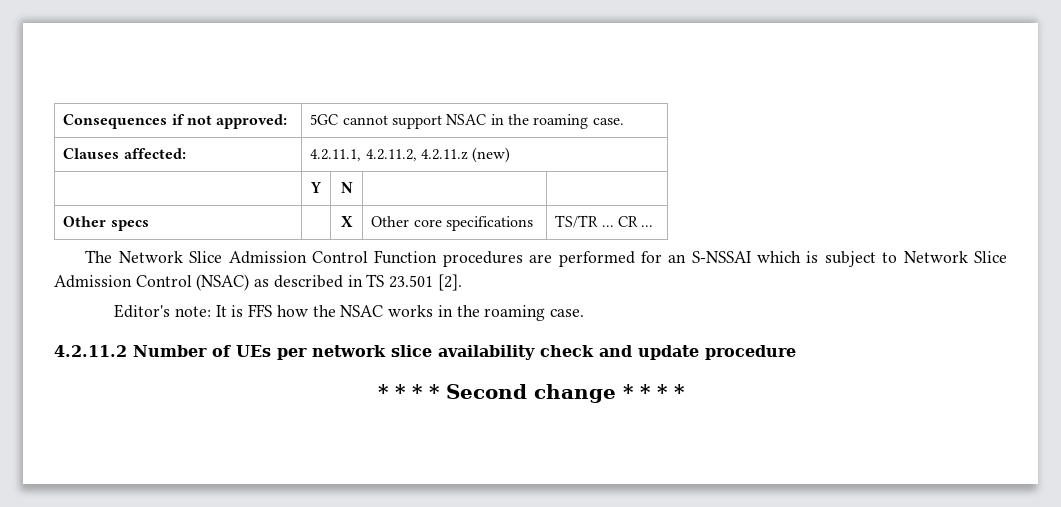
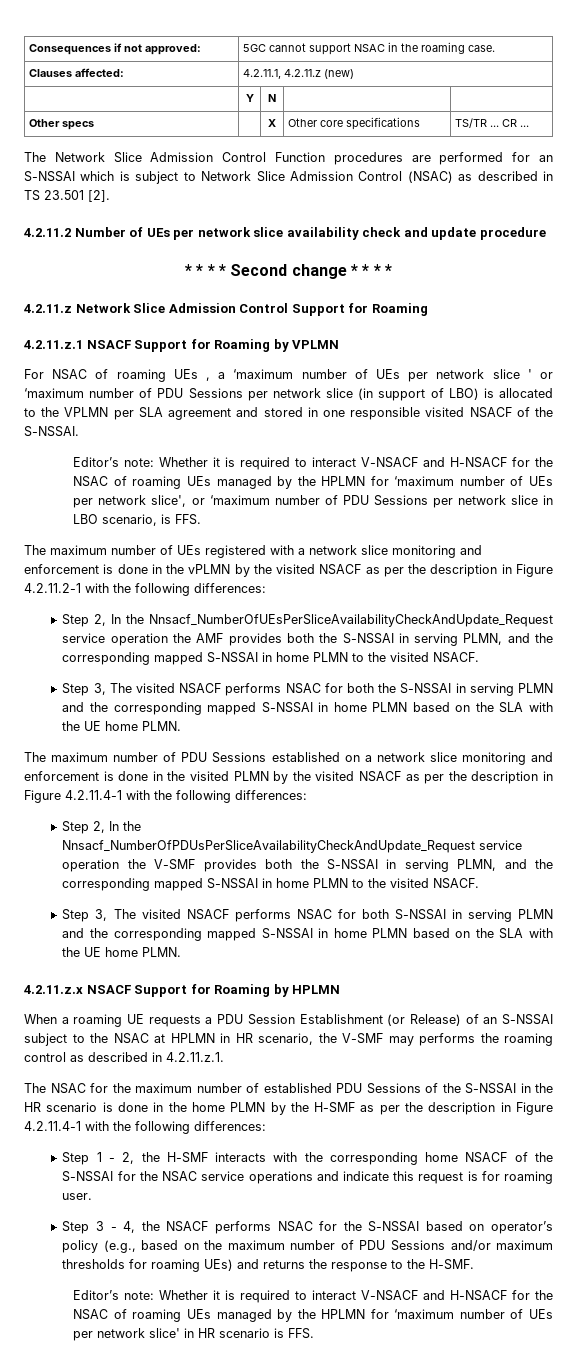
- Clauses affected: | 4.2.11.1, 4.2.11.2, 4.2.11.z (new)
+ Clauses affected: | 4.2.11.1, 4.2.11.z (new)
- Editor's note: It is FFS how the NSAC works in the roaming case.
+ 4.2.11.z Network Slice Admission Control Support for Roaming
+ 4.2.11.z.1 NSACF Support for Roaming by VPLMN
+ For NSAC of roaming UEs , a ‘maximum number of UEs per network slice ' or ‘maximum number of PDU Sessions per network slice (in support of LBO) is allocated to the VPLMN per SLA agreement and stored in one responsible visited NSACF of the S-NSSAI.
+ Editor’s note: Whether it is required to interact V-NSACF and H-NSACF for the NSAC of roaming UEs managed by the HPLMN for ‘maximum number of UEs per network slice', or ‘maximum number of PDU Sessions per network slice in LBO scenario, is FFS.
+ The maximum number of UEs registered with a network slice monitoring and enforcement is done in the vPLMN by the visited NSACF as per the description in Figure 4.2.11.2-1 with the following differences:
+ Step 2, In the Nnsacf_NumberOfUEsPerSliceAvailabilityCheckAndUpdate_Request service operation the AMF provides both the S-NSSAI in serving PLMN, and the corresponding mapped S-NSSAI in home PLMN to the visited NSACF.
+ Step 3, The visited NSACF performs NSAC for both the S-NSSAI in serving PLMN and the corresponding mapped S-NSSAI in home PLMN based on the SLA with the UE home PLMN.
+ The maximum number of PDU Sessions established on a network slice monitoring and enforcement is done in the visited PLMN by the visited NSACF as per the description in Figure 4.2.11.4-1 with the following differences:
+ Step 2, In the Nnsacf_NumberOfPDUsPerSliceAvailabilityCheckAndUpdate_Request service operation the V-SMF provides both the S-NSSAI in serving PLMN, and the corresponding mapped S-NSSAI in home PLMN to the visited NSACF.
+ Step 3, The visited NSACF performs NSAC for both S-NSSAI in serving PLMN and the corresponding mapped S-NSSAI in home PLMN based on the SLA with the UE home PLMN.
+ 4.2.11.z.x NSACF Support for Roaming by HPLMN
+ When a roaming UE requests a PDU Session Establishment (or Release) of an S-NSSAI subject to the NSAC at HPLMN in HR scenario, the V-SMF may performs the roaming control as described in 4.2.11.z.1.
+ The NSAC for the maximum number of established PDU Sessions of the S-NSSAI in the HR scenario is done in the home PLMN by the H-SMF as per the description in Figure 4.2.11.4-1 with the following differences:
+ Step 1 - 2, the H-SMF interacts with the corresponding home NSACF of the S-NSSAI for the NSAC service operations and indicate this request is for roaming user.
+ Step 3 - 4, the NSACF performs NSAC for the S-NSSAI based on operator’s policy (e.g., based on the maximum number of PDU Sessions and/or maximum thresholds for roaming UEs) and returns the response to the H-SMF.
+ Editor’s note: Whether it is required to interact V-NSACF and H-NSACF for the NSAC of roaming UEs managed by the HPLMN for ‘maximum number of UEs per network slice' in HR scenario is FFS.

